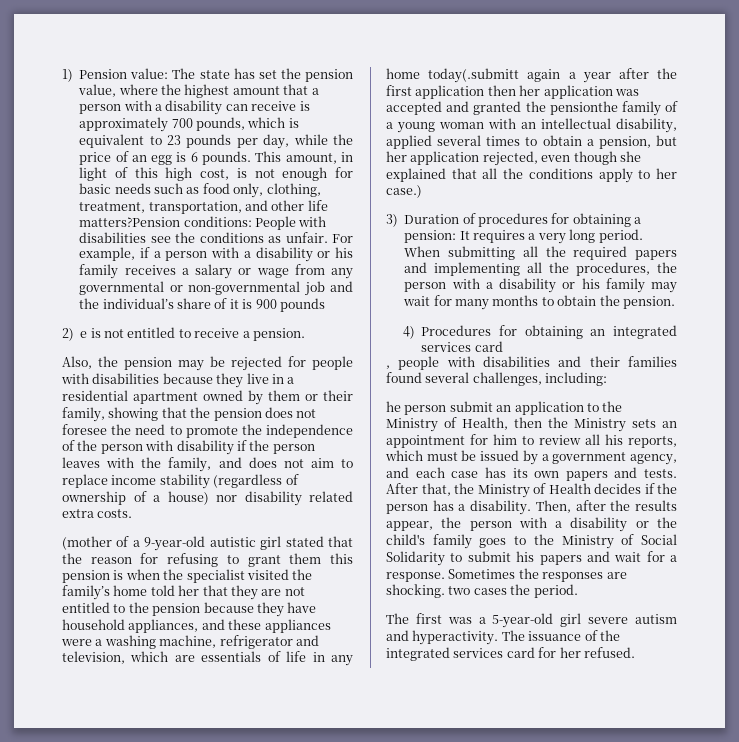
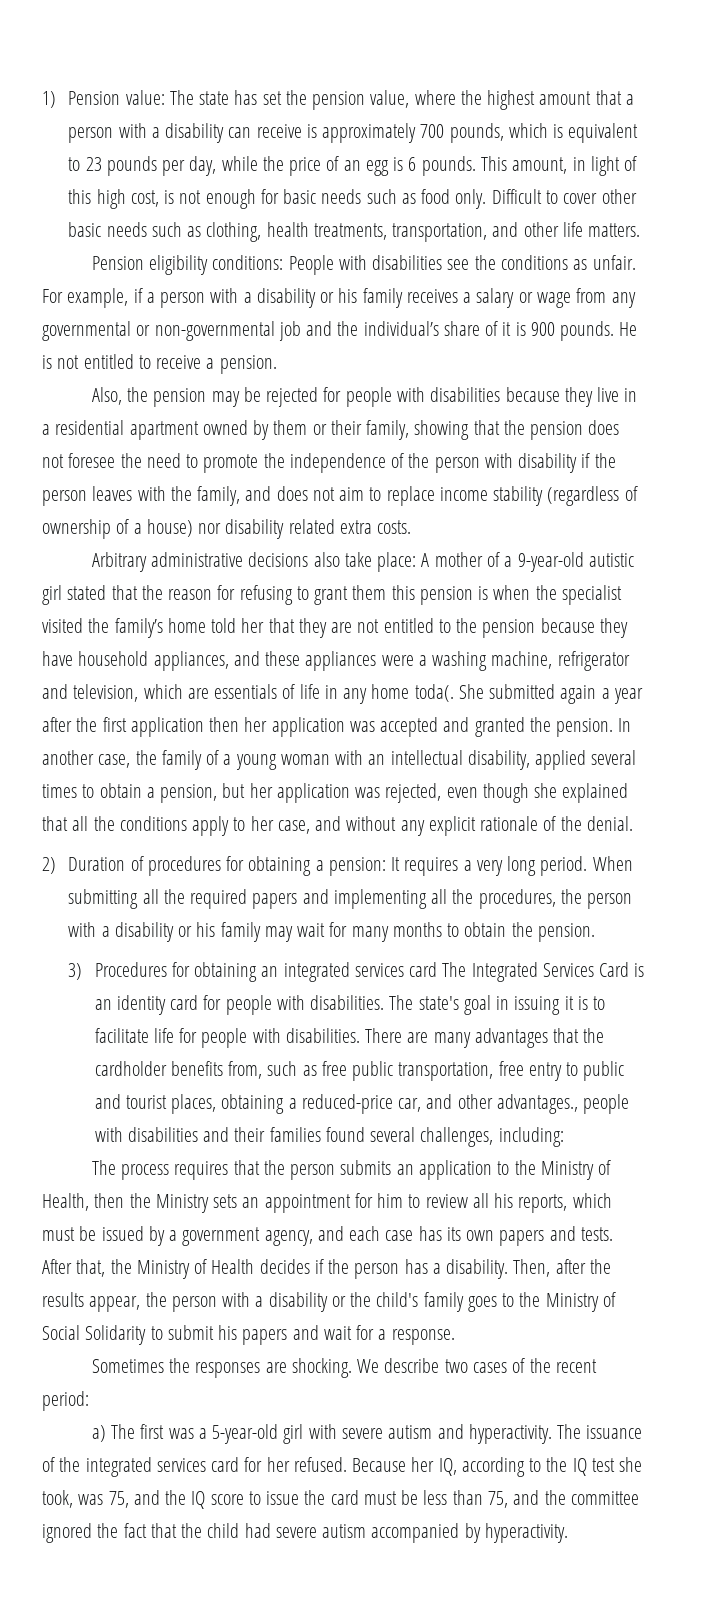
- This amount, in light of this high cost, is not enough for basic needs such as food only, clothing, treatment, transportation, and other life matters?Pension conditions: People with disabilities see the conditions as unfair.
+ This amount, in light of this high cost, is not enough for basic needs such as food only. Difficult to cover other basic needs such as clothing, health treatments, transportation, and other life matters.
+ Pension eligibility conditions: People with disabilities see the conditions as unfair.
- For example, if a person with a disability or his family receives a salary or wage from any governmental or non-governmental job and the individual’s share of it is 900 pounds
- 2) e is not entitled to receive a pension.
+ For example, if a person with a disability or his family receives a salary or wage from any governmental or non-governmental job and the individual’s share of it is 900 pounds. He is not entitled to receive a pension.
- (mother of a 9-year-old autistic girl stated that the reason for refusing to grant them this pension is when the specialist visited the family’s home told her that they are not entitled to the pension because they have household appliances, and these appliances were a washing machine, refrigerator and television, which are essentials of life in any home today(.submitt again a year after the first application then her application was accepted and granted the pensionthe family of a young woman with an intellectual disability, applied several times to obtain a pension, but her application rejected, even though she explained that all the conditions apply to her case.)
- 3) Duration of procedures for obtaining a pension:
+ Arbitrary administrative decisions also take place: A mother of a 9-year-old autistic girl stated that the reason for refusing to grant them this pension is when the specialist visited the family’s home told her that they are not entitled to the pension because they have household appliances, and these appliances were a washing machine, refrigerator and television, which are essentials of life in any home toda(. She submitted again a year after the first application then her application was accepted and granted the pension. In another case, the family of a young woman with an intellectual disability, applied several times to obtain a pension, but her application was rejected, even though she explained that all the conditions apply to her case, and without any explicit rationale of the denial.
+ 2) Duration of procedures for obtaining a pension:
- 4) Procedures for obtaining an integrated services card
- , people with disabilities and their families found several challenges, including:
+ 3) Procedures for obtaining an integrated services card The Integrated Services Card is an identity card for people with disabilities. The state's goal in issuing it is to facilitate life for people with disabilities. There are many advantages that the cardholder benefits from, such as free public transportation, free entry to public and tourist places, obtaining a reduced-price car, and other advantages., people with disabilities and their families found several challenges, including:
- he person submit an application to the Ministry of Health, then the Ministry sets an appointment for him to review all his reports, which must be issued by a government agency, and each case has its own papers and tests.
+ The process requires that the person submits an application to the Ministry of Health, then the Ministry sets an appointment for him to review all his reports, which must be issued by a government agency, and each case has its own papers and tests.
- Then, after the results appear, the person with a disability or the child's family goes to the Ministry of Social Solidarity to submit his papers and wait for a response. Sometimes the responses are shocking. two cases the period.
- The first was a 5-year-old girl severe autism and hyperactivity.
+ Then, after the results appear, the person with a disability or the child's family goes to the Ministry of Social Solidarity to submit his papers and wait for a response.
+ Sometimes the responses are shocking. We describe two cases of the recent period:
+ a) The first was a 5-year-old girl with severe autism and hyperactivity.
+ Because her IQ, according to the IQ test she took, was 75, and the IQ score to issue the card must be less than 75, and the committee ignored the fact that the child had severe autism accompanied by hyperactivity.

